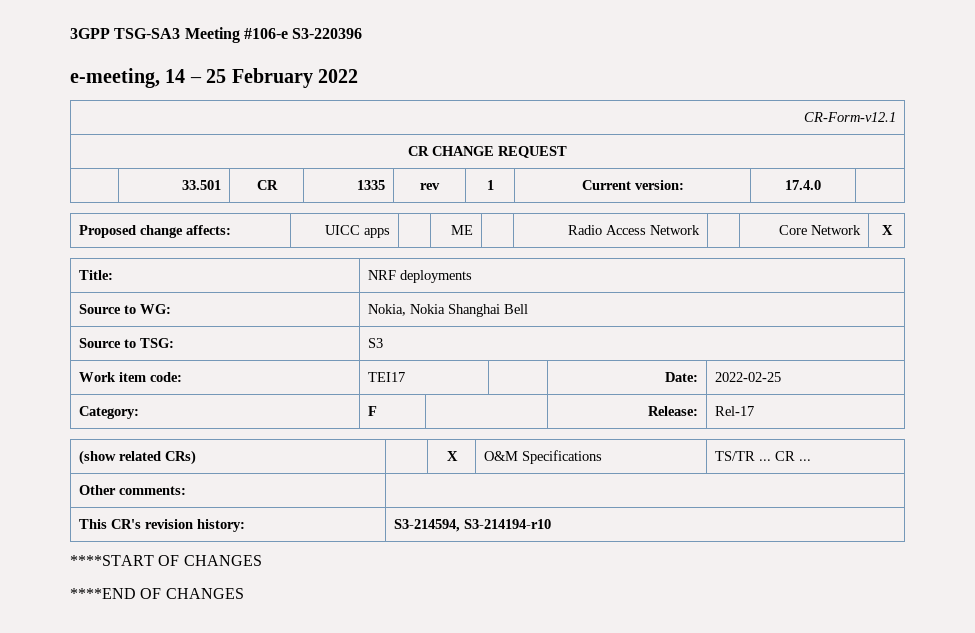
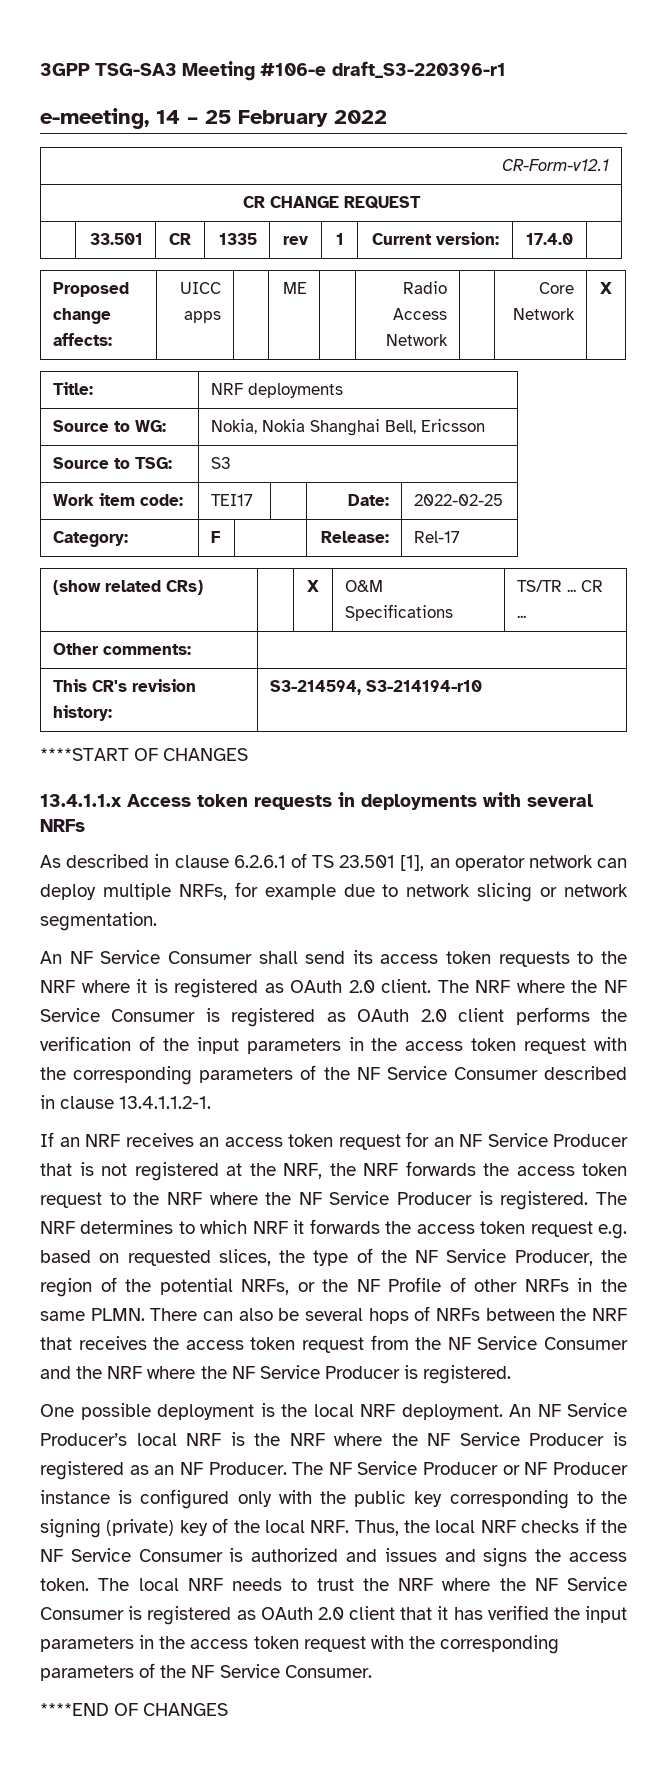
- 3GPP TSG-SA3 Meeting #106-e S3-220396
+ 3GPP TSG-SA3 Meeting #106-e draft_S3-220396-r1
- Source to WG: | Nokia, Nokia Shanghai Bell
+ Source to WG: | Nokia, Nokia Shanghai Bell, Ericsson
+ 13.4.1.1.x Access token requests in deployments with several NRFs
+ As described in clause 6.2.6.1 of TS 23.501 [1], an operator network can deploy multiple NRFs, for example due to network slicing or network segmentation.
+ An NF Service Consumer shall send its access token requests to the NRF where it is registered as OAuth 2.0 client. The NRF where the NF Service Consumer is registered as OAuth 2.0 client performs the verification of the input parameters in the access token request with the corresponding parameters of the NF Service Consumer described in clause 13.4.1.1.2-1.
+ If an NRF receives an access token request for an NF Service Producer that is not registered at the NRF, the NRF forwards the access token request to the NRF where the NF Service Producer is registered. The NRF determines to which NRF it forwards the access token request e.g. based on requested slices, the type of the NF Service Producer, the region of the potential NRFs, or the NF Profile of other NRFs in the same PLMN. There can also be several hops of NRFs between the NRF that receives the access token request from the NF Service Consumer and the NRF where the NF Service Producer is registered.
+ One possible deployment is the local NRF deployment. An NF Service Producer’s local NRF is the NRF where the NF Service Producer is registered as an NF Producer. The NF Service Producer or NF Producer instance is configured only with the public key corresponding to the signing (private) key of the local NRF. Thus, the local NRF checks if the NF Service Consumer is authorized and issues and signs the access token. The local NRF needs to trust the NRF where the NF Service Consumer is registered as OAuth 2.0 client that it has verified the input parameters in the access token request with the corresponding parameters of the NF Service Consumer.

